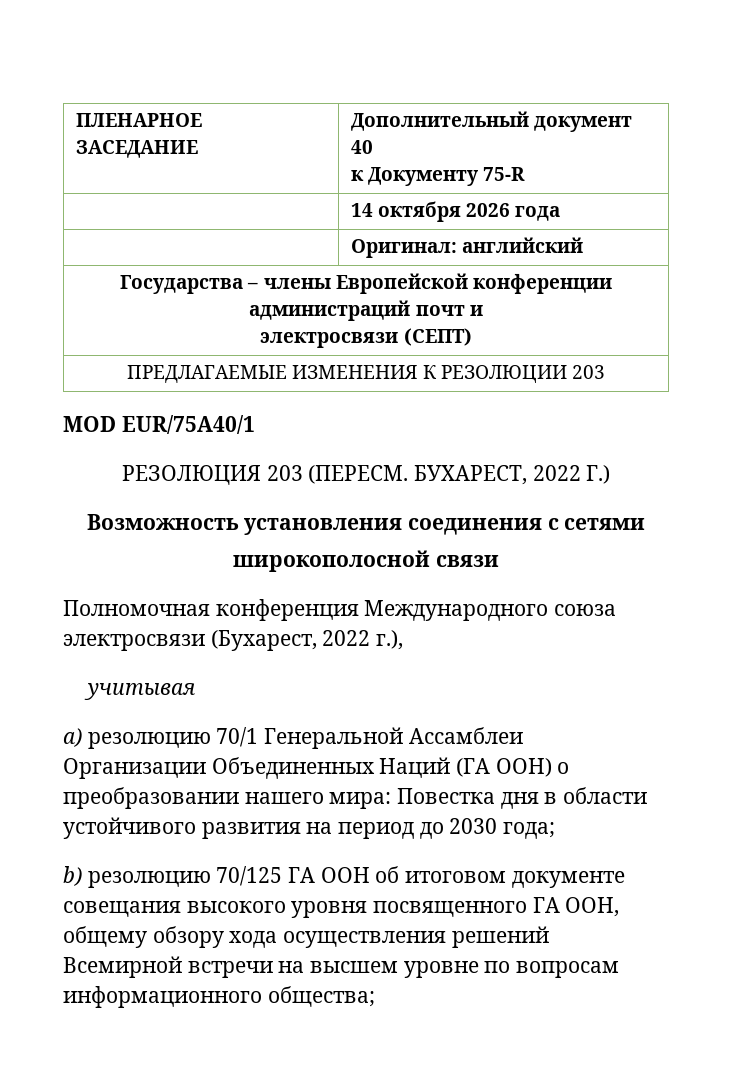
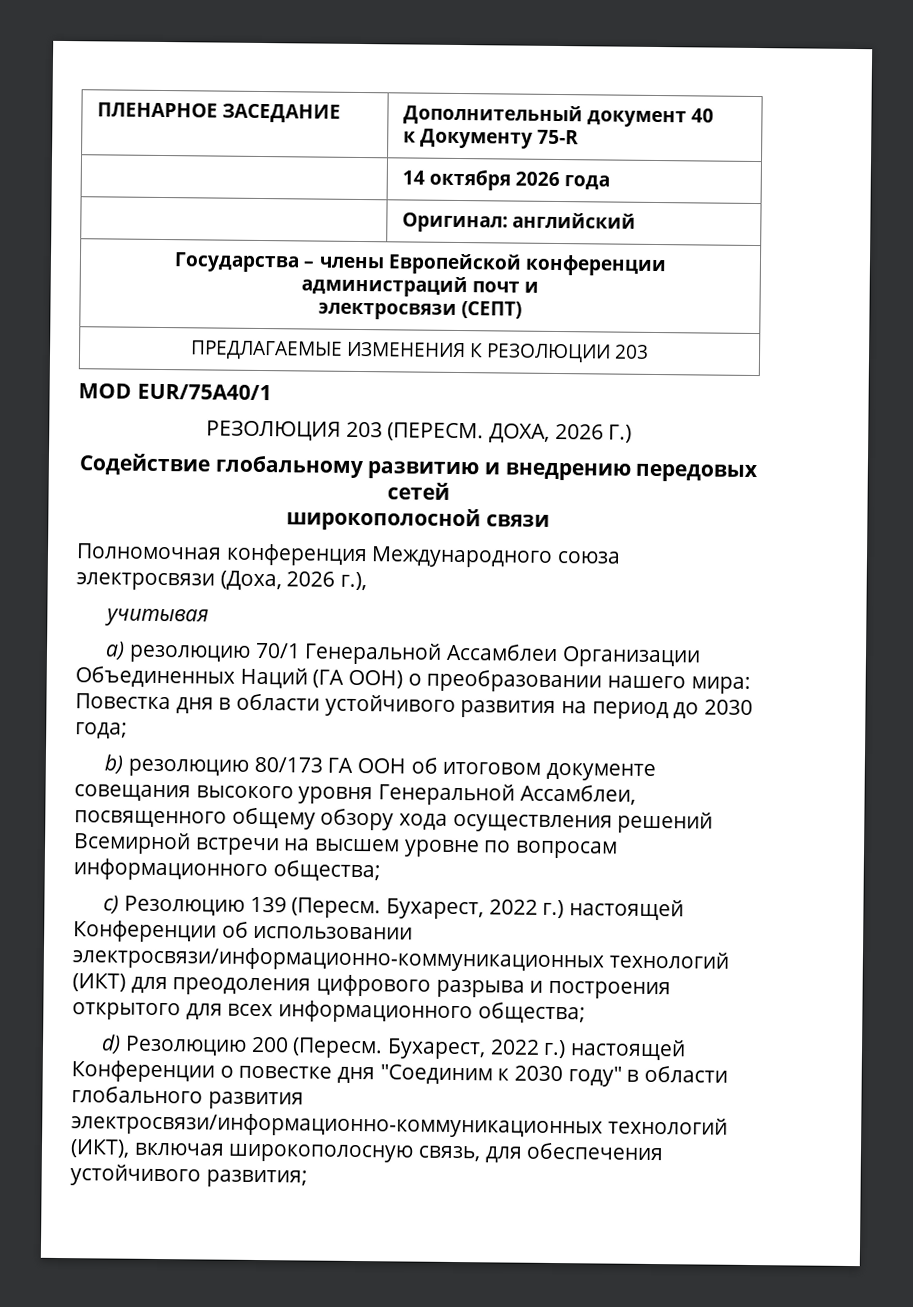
- БУХАРЕСТ, 2022 Г.)
+ ДОХА, 2026 Г.)
- Возможность установления соединения с сетями
+ Содействие глобальному развитию и внедрению передовых сетей
- Полномочная конференция Международного союза электросвязи (Бухарест, 2022 г.),
+ Полномочная конференция Международного союза электросвязи (Доха, 2026 г.),
- b) резолюцию 70/125 ГА ООН об итоговом документе совещания высокого уровня посвященного ГА ООН, общему обзору хода осуществления решений Всемирной встречи на высшем уровне по вопросам информационного общества;
+ b) резолюцию 80/173 ГА ООН об итоговом документе совещания высокого уровня Генеральной Ассамблеи, посвященного общему обзору хода осуществления решений Всемирной встречи на высшем уровне по вопросам информационного общества;
+ c) Резолюцию 139 (Пересм. Бухарест, 2022 г.) настоящей Конференции об использовании электросвязи/информационно-коммуникационных технологий (ИКТ) для преодоления цифрового разрыва и построения открытого для всех информационного общества;
+ d) Резолюцию 200 (Пересм. Бухарест, 2022 г.) настоящей Конференции о повестке дня "Соединим к 2030 году" в области глобального развития электросвязи/информационно-коммуникационных технологий (ИКТ), включая широкополосную связь, для обеспечения устойчивого развития;

